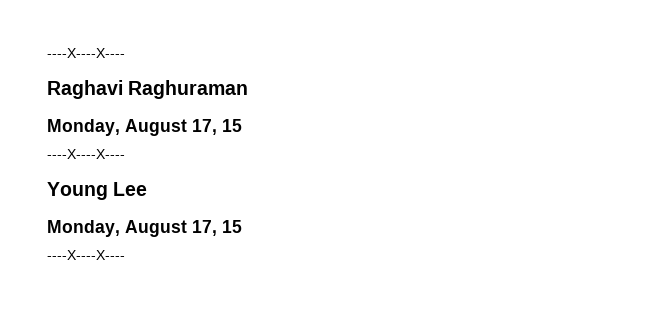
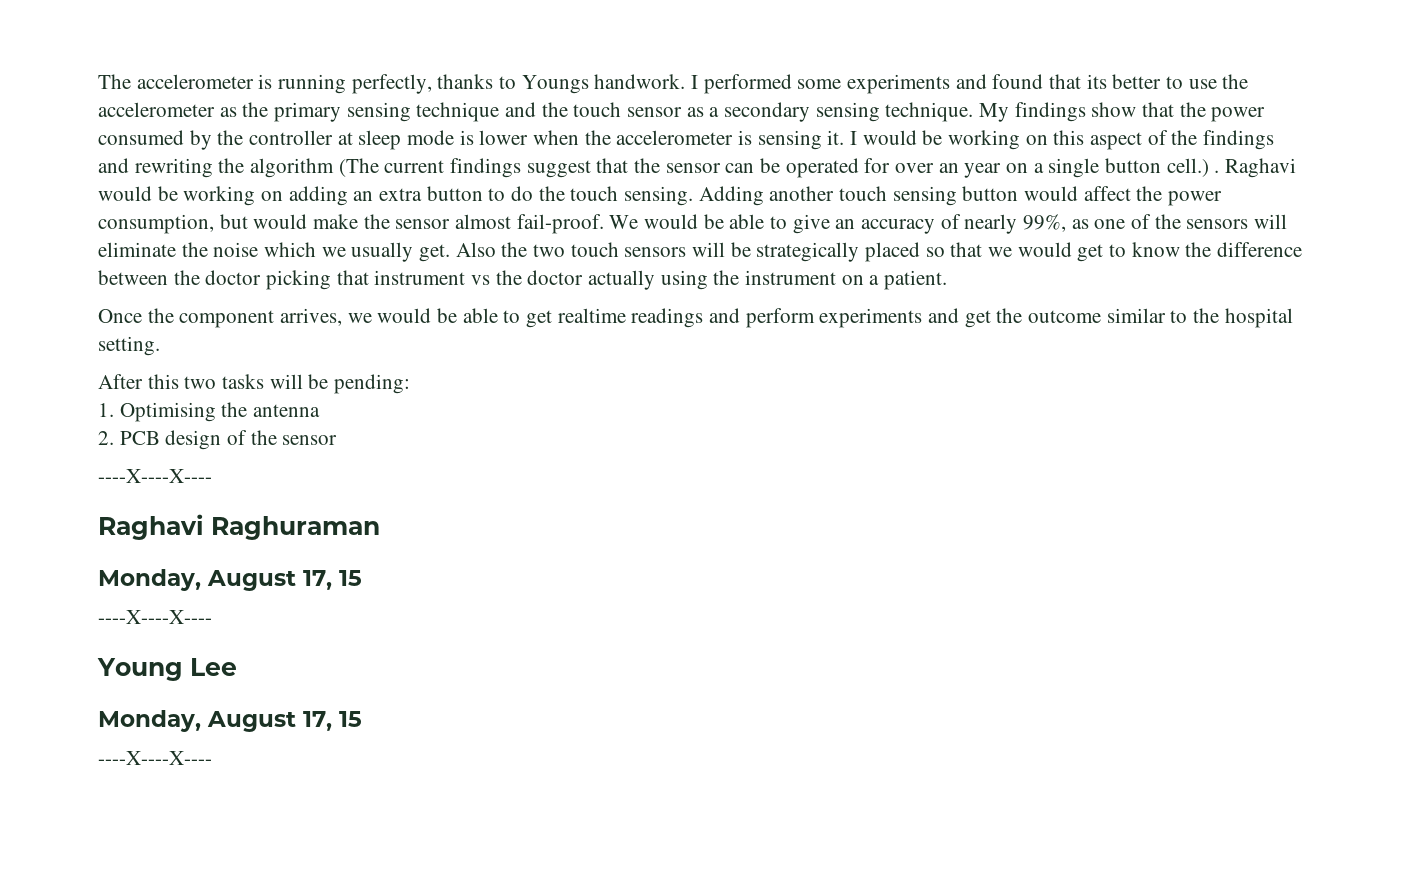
+ The accelerometer is running perfectly, thanks to Youngs handwork. I performed some experiments and found that its better to use the accelerometer as the primary sensing technique and the touch sensor as a secondary sensing technique. My findings show that the power consumed by the controller at sleep mode is lower when the accelerometer is sensing it. I would be working on this aspect of the findings and rewriting the algorithm (The current findings suggest that the sensor can be operated for over an year on a single button cell.) . Raghavi would be working on adding an extra button to do the touch sensing. Adding another touch sensing button would affect the power consumption, but would make the sensor almost fail-proof. We would be able to give an accuracy of nearly 99%, as one of the sensors will eliminate the noise which we usually get. Also the two touch sensors will be strategically placed so that we would get to know the difference between the doctor picking that instrument vs the doctor actually using the instrument on a patient.
+ Once the component arrives, we would be able to get realtime readings and perform experiments and get the outcome similar to the hospital setting.
+ After this two tasks will be pending:
+ 1. Optimising the antenna
+ 2. PCB design of the sensor

